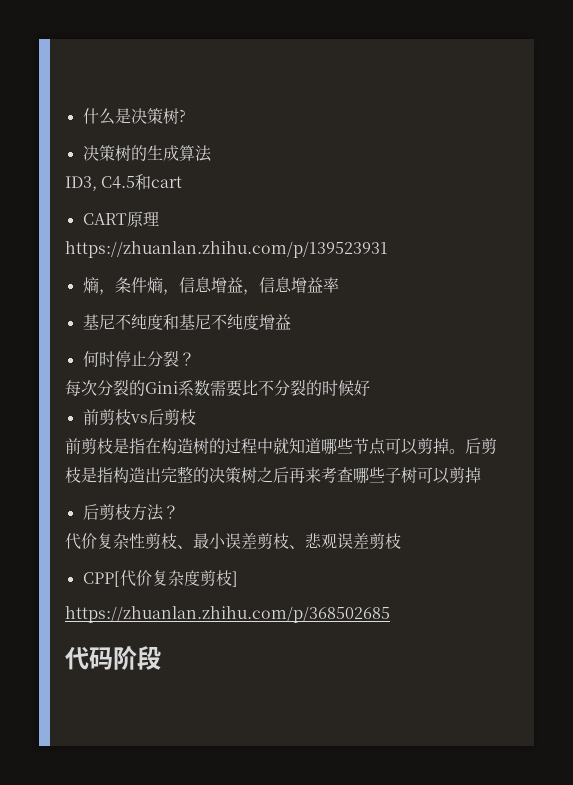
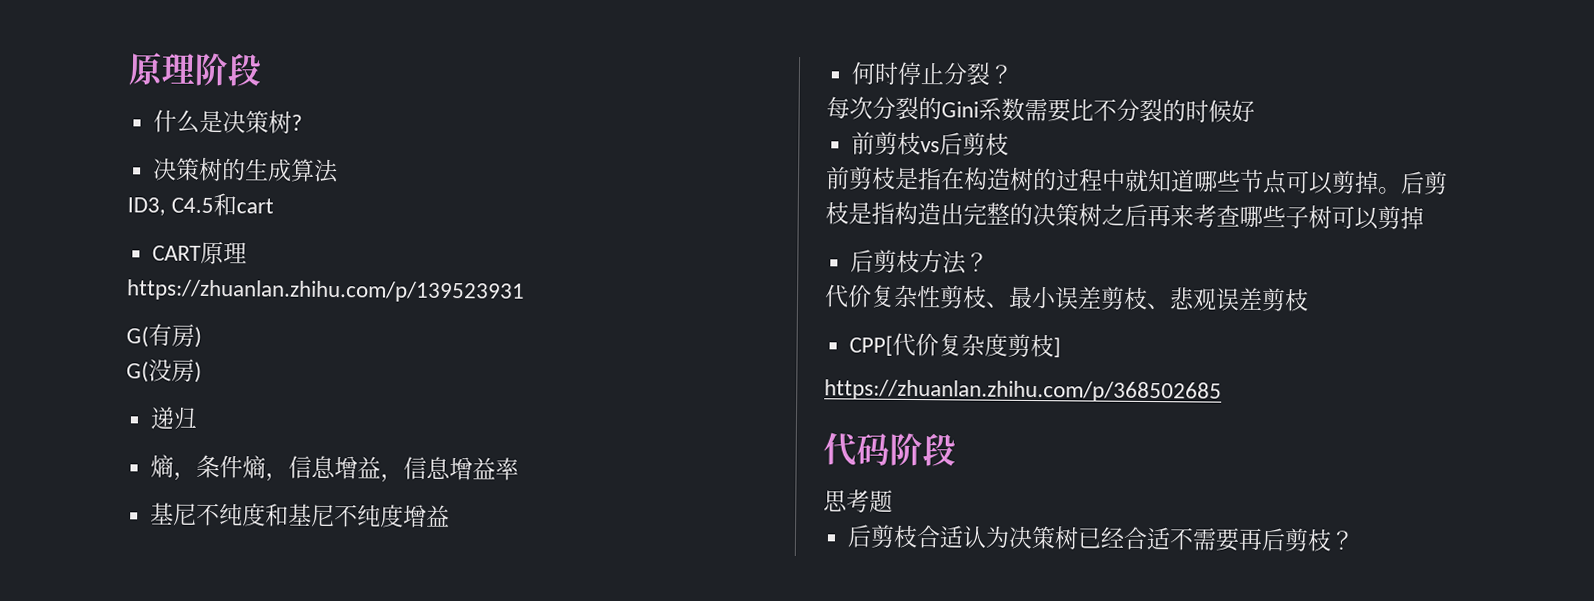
+ 原理阶段
+ G(有房)
+ G(没房)
+ 递归
+ 思考题
+ 后剪枝合适认为决策树已经合适不需要再后剪枝？

